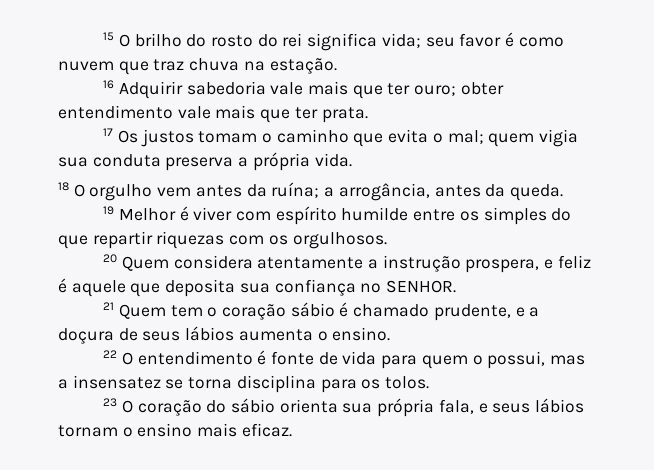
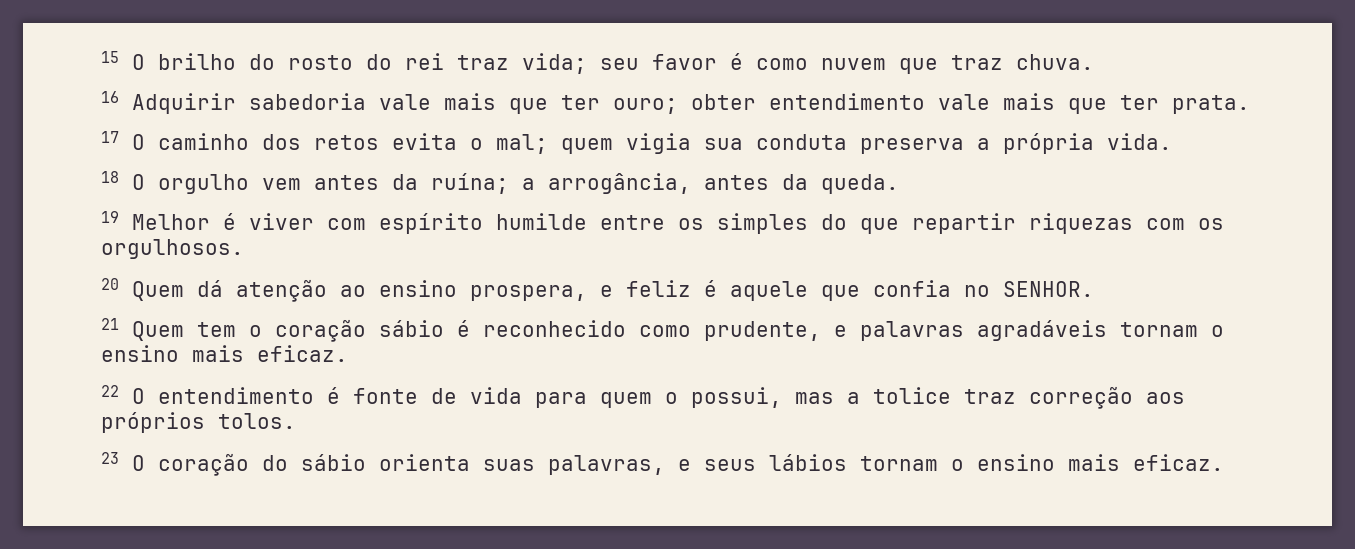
- 15 O brilho do rosto do rei significa vida; seu favor é como nuvem que traz chuva na estação.
+ 15 O brilho do rosto do rei traz vida; seu favor é como nuvem que traz chuva.
- 17 Os justos tomam o caminho que evita o mal; quem vigia sua conduta preserva a própria vida.
+ 17 O caminho dos retos evita o mal; quem vigia sua conduta preserva a própria vida.
- 20 Quem considera atentamente a instrução prospera, e feliz é aquele que deposita sua confiança no SENHOR.
+ 20 Quem dá atenção ao ensino prospera, e feliz é aquele que confia no SENHOR.
- 21 Quem tem o coração sábio é chamado prudente, e a doçura de seus lábios aumenta o ensino.
+ 21 Quem tem o coração sábio é reconhecido como prudente, e palavras agradáveis tornam o ensino mais eficaz.
- 22 O entendimento é fonte de vida para quem o possui, mas a insensatez se torna disciplina para os tolos.
+ 22 O entendimento é fonte de vida para quem o possui, mas a tolice traz correção aos próprios tolos.
- 23 O coração do sábio orienta sua própria fala, e seus lábios tornam o ensino mais eficaz.
+ 23 O coração do sábio orienta suas palavras, e seus lábios tornam o ensino mais eficaz.

